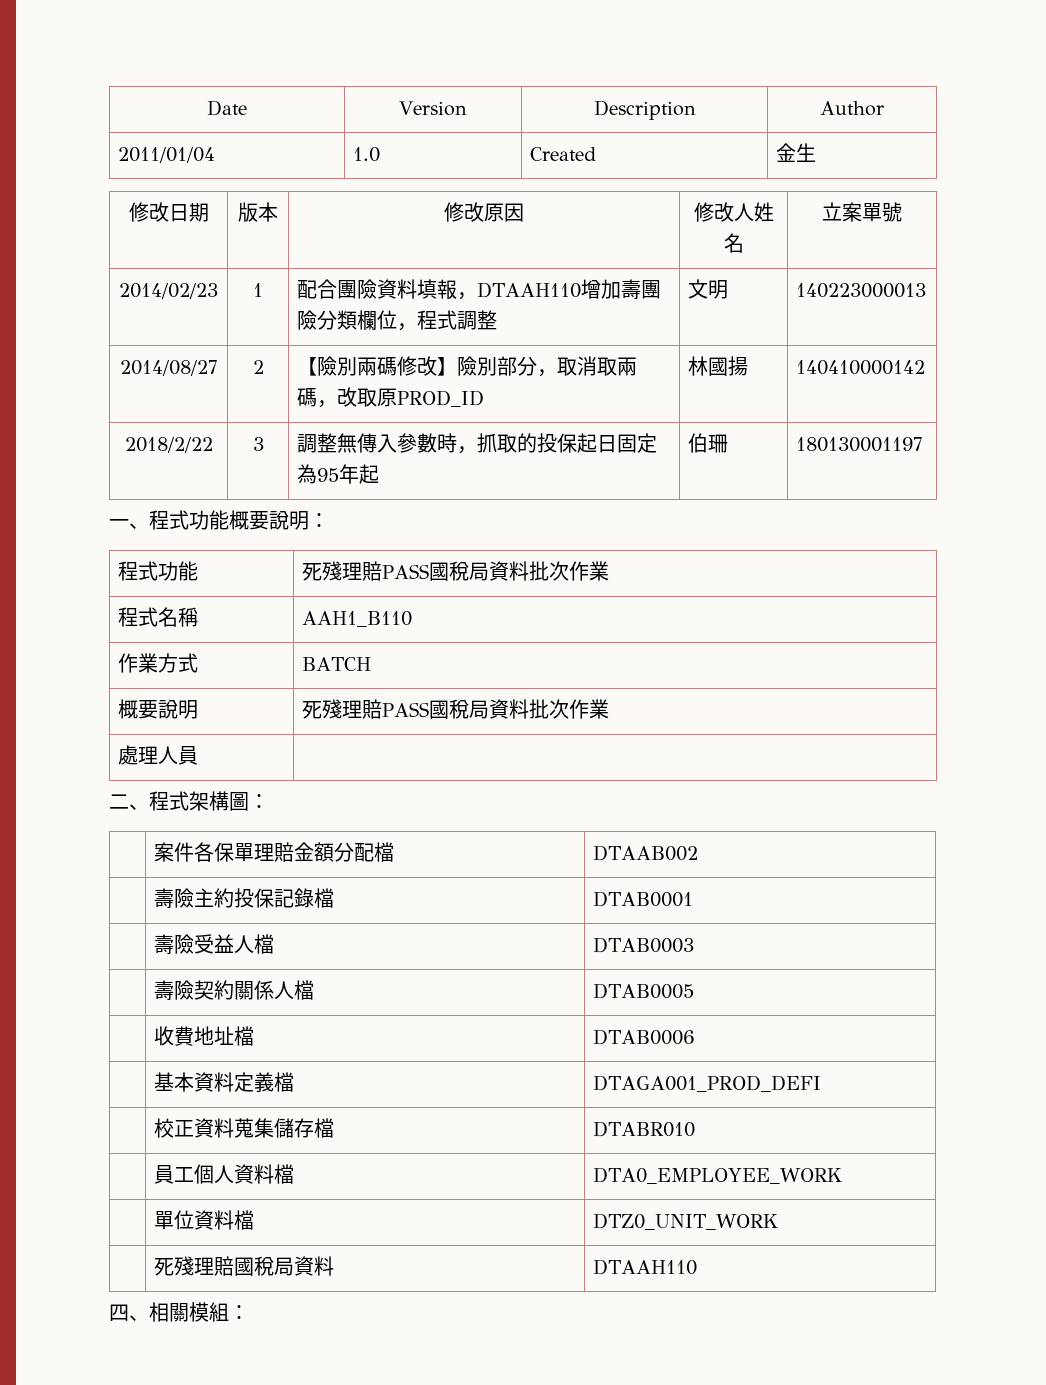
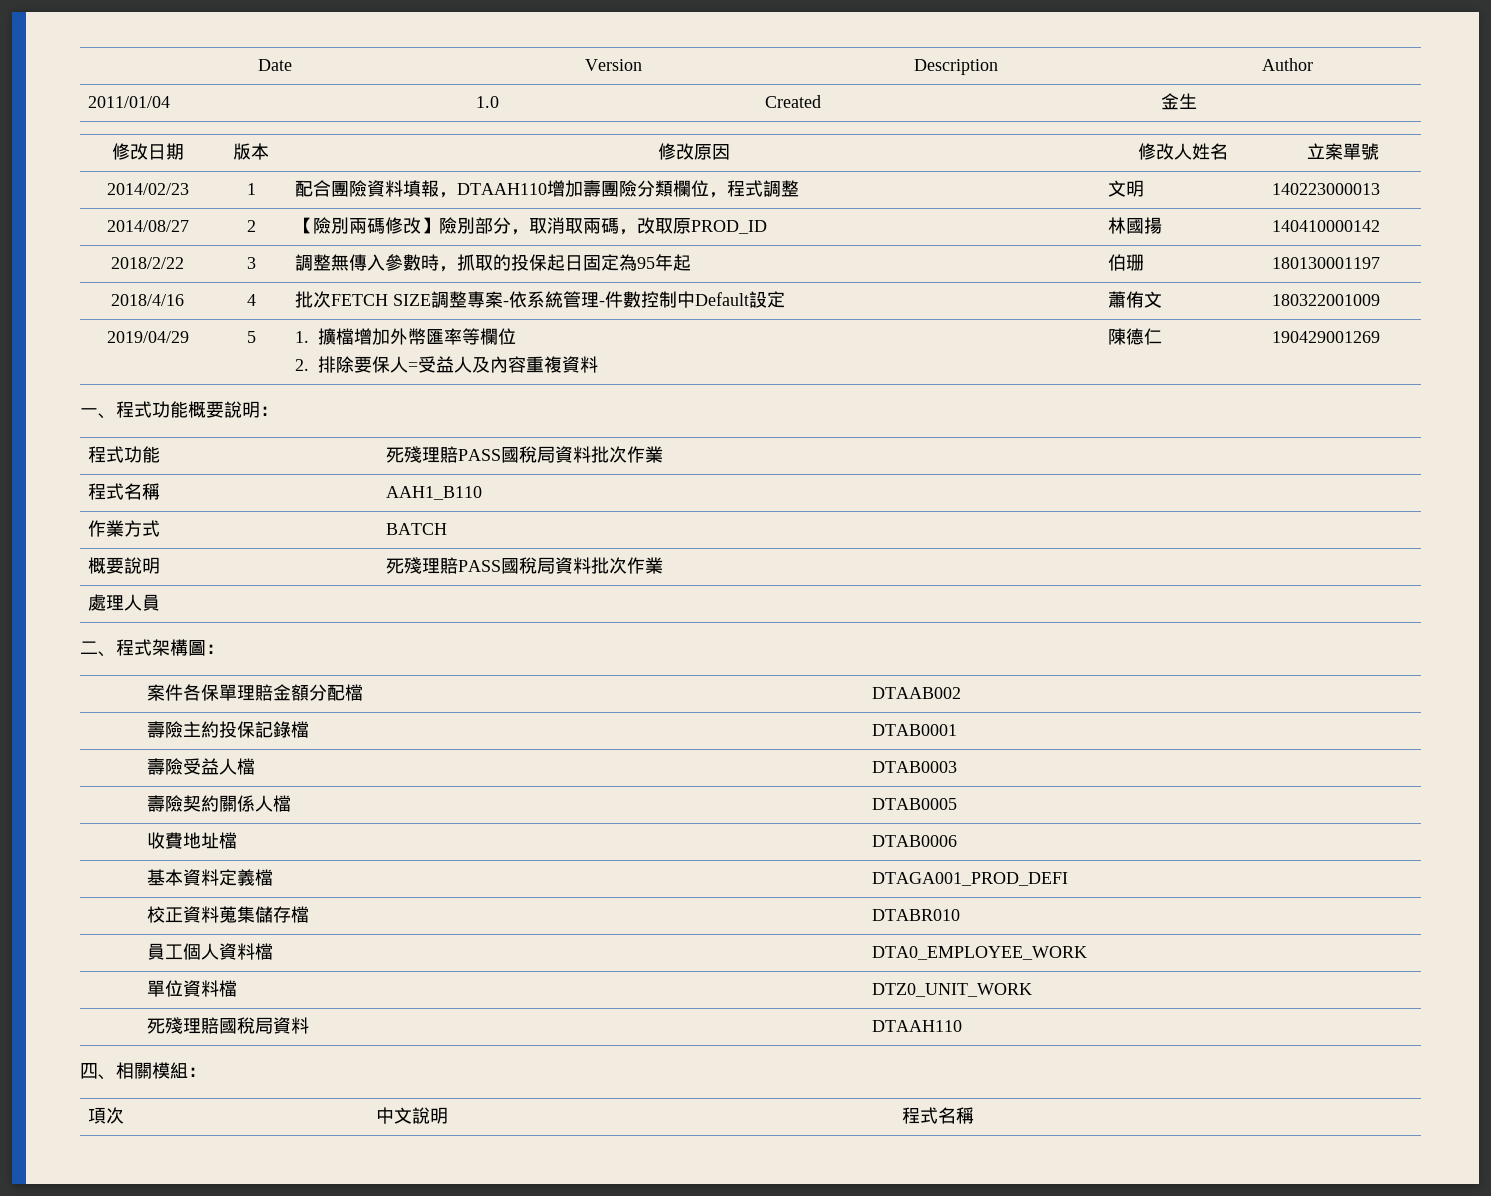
+ 2018/4/16 | 4 | 批次FETCH SIZE調整專案-依系統管理-件數控制中Default設定 | 蕭侑文 | 180322001009
+ 2019/04/29 | 5 | 1.擴檔增加外幣匯率等欄位
+ 2.排除要保人=受益人及內容重複資料 | 陳德仁 | 190429001269
+ 項次 | 中文說明 | 程式名稱

